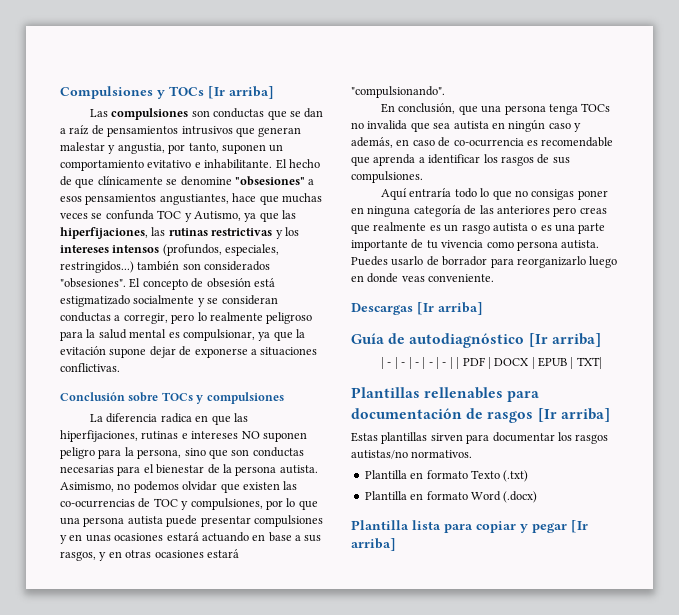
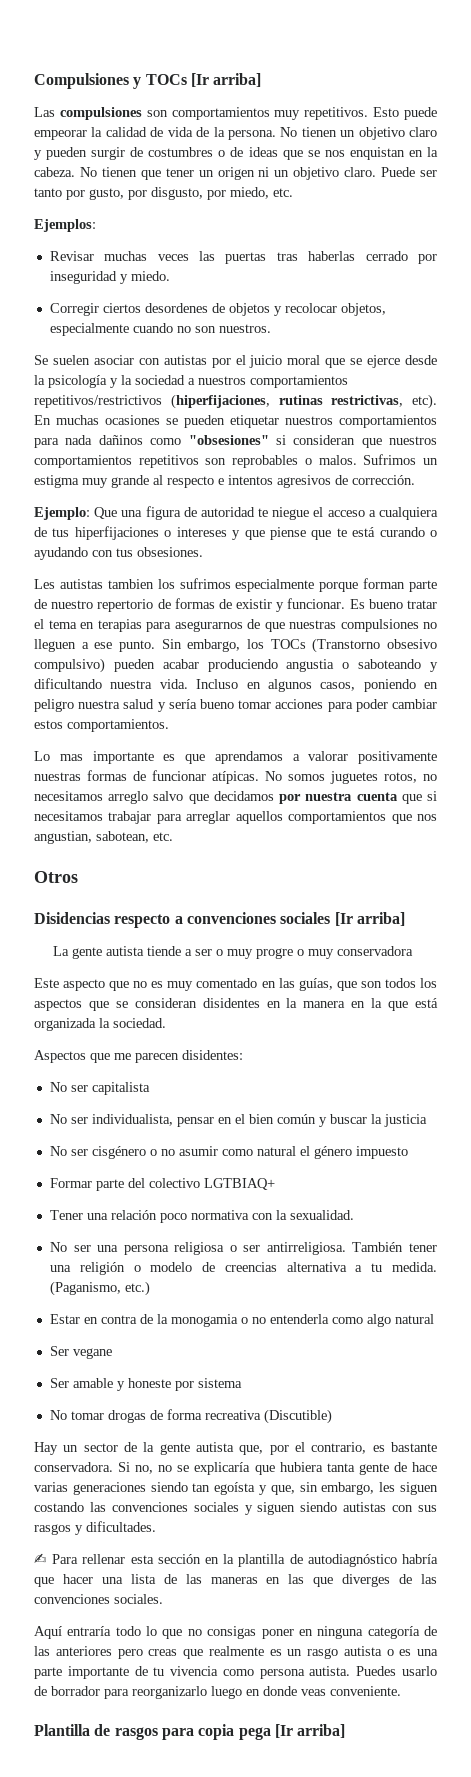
- Las compulsiones son conductas que se dan a raíz de pensamientos intrusivos que generan malestar y angustia, por tanto, suponen un comportamiento evitativo e inhabilitante. El hecho de que clínicamente se denomine "obsesiones" a esos pensamientos angustiantes, hace que muchas veces se confunda TOC y Autismo, ya que las hiperfijaciones, las rutinas restrictivas y los intereses intensos (profundos, especiales, restringidos...) también son considerados "obsesiones". El concepto de obsesión está estigmatizado socialmente y se consideran conductas a corregir, pero lo realmente peligroso para la salud mental es compulsionar, ya que la evitación supone dejar de exponerse a situaciones conflictivas.
- Conclusión sobre TOCs y compulsiones
- La diferencia radica en que las hiperfijaciones, rutinas e intereses NO suponen peligro para la persona, sino que son conductas necesarias para el bienestar de la persona autista. Asimismo, no podemos olvidar que existen las co-ocurrencias de TOC y compulsiones, por lo que una persona autista puede presentar compulsiones y en unas ocasiones estará actuando en base a sus rasgos, y en otras ocasiones estará "compulsionando".
- En conclusión, que una persona tenga TOCs no invalida que sea autista en ningún caso y además, en caso de co-ocurrencia es recomendable que aprenda a identificar los rasgos de sus compulsiones.
+ Las compulsiones son comportamientos muy repetitivos. Esto puede empeorar la calidad de vida de la persona. No tienen un objetivo claro y pueden surgir de costumbres o de ideas que se nos enquistan en la cabeza. No tienen que tener un origen ni un objetivo claro. Puede ser tanto por gusto, por disgusto, por miedo, etc.
+ Ejemplos:
+ Revisar muchas veces las puertas tras haberlas cerrado por inseguridad y miedo.
+ Corregir ciertos desordenes de objetos y recolocar objetos, especialmente cuando no son nuestros.
+ Se suelen asociar con autistas por el juicio moral que se ejerce desde la psicología y la sociedad a nuestros comportamientos repetitivos/restrictivos (hiperfijaciones, rutinas restrictivas, etc). En muchas ocasiones se pueden etiquetar nuestros comportamientos para nada dañinos como "obsesiones" si consideran que nuestros comportamientos repetitivos son reprobables o malos. Sufrimos un estigma muy grande al respecto e intentos agresivos de corrección.
+ Ejemplo: Que una figura de autoridad te niegue el acceso a cualquiera de tus hiperfijaciones o intereses y que piense que te está curando o ayudando con tus obsesiones.
+ Les autistas tambien los sufrimos especialmente porque forman parte de nuestro repertorio de formas de existir y funcionar. Es bueno tratar el tema en terapias para asegurarnos de que nuestras compulsiones no lleguen a ese punto. Sin embargo, los TOCs (Transtorno obsesivo compulsivo) pueden acabar produciendo angustia o saboteando y dificultando nuestra vida. Incluso en algunos casos, poniendo en peligro nuestra salud y sería bueno tomar acciones para poder cambiar estos comportamientos.
+ Lo mas importante es que aprendamos a valorar positivamente nuestras formas de funcionar atípicas. No somos juguetes rotos, no necesitamos arreglo salvo que decidamos por nuestra cuenta que si necesitamos trabajar para arreglar aquellos comportamientos que nos angustian, sabotean, etc.
+ Otros
+ Disidencias respecto a convenciones sociales [Ir arriba]
+ La gente autista tiende a ser o muy progre o muy conservadora
+ Este aspecto que no es muy comentado en las guías, que son todos los aspectos que se consideran disidentes en la manera en la que está organizada la sociedad.
+ Aspectos que me parecen disidentes:
+ No ser capitalista
+ No ser individualista, pensar en el bien común y buscar la justicia
+ No ser cisgénero o no asumir como natural el género impuesto
+ Formar parte del colectivo LGTBIAQ+
+ Tener una relación poco normativa con la sexualidad.
+ No ser una persona religiosa o ser antirreligiosa. También tener una religión o modelo de creencias alternativa a tu medida. (Paganismo, etc.)
+ Estar en contra de la monogamia o no entenderla como algo natural
+ Ser vegane
+ Ser amable y honeste por sistema
+ No tomar drogas de forma recreativa (Discutible)
+ Hay un sector de la gente autista que, por el contrario, es bastante conservadora. Si no, no se explicaría que hubiera tanta gente de hace varias generaciones siendo tan egoísta y que, sin embargo, les siguen costando las convenciones sociales y siguen siendo autistas con sus rasgos y dificultades.
+ ✍ Para rellenar esta sección en la plantilla de autodiagnóstico habría que hacer una lista de las maneras en las que diverges de las convenciones sociales.
- Descargas [Ir arriba]
- Guía de autodiagnóstico [Ir arriba]
- | - | - | - | - | - | | PDF | DOCX | EPUB | TXT|
- Plantillas rellenables para documentación de rasgos [Ir arriba]
- Estas plantillas sirven para documentar los rasgos autistas/no normativos.
- Plantilla en formato Texto (.txt)
- Plantilla en formato Word (.docx)
- Plantilla lista para copiar y pegar [Ir arriba]
+ Plantilla de rasgos para copia pega [Ir arriba]

